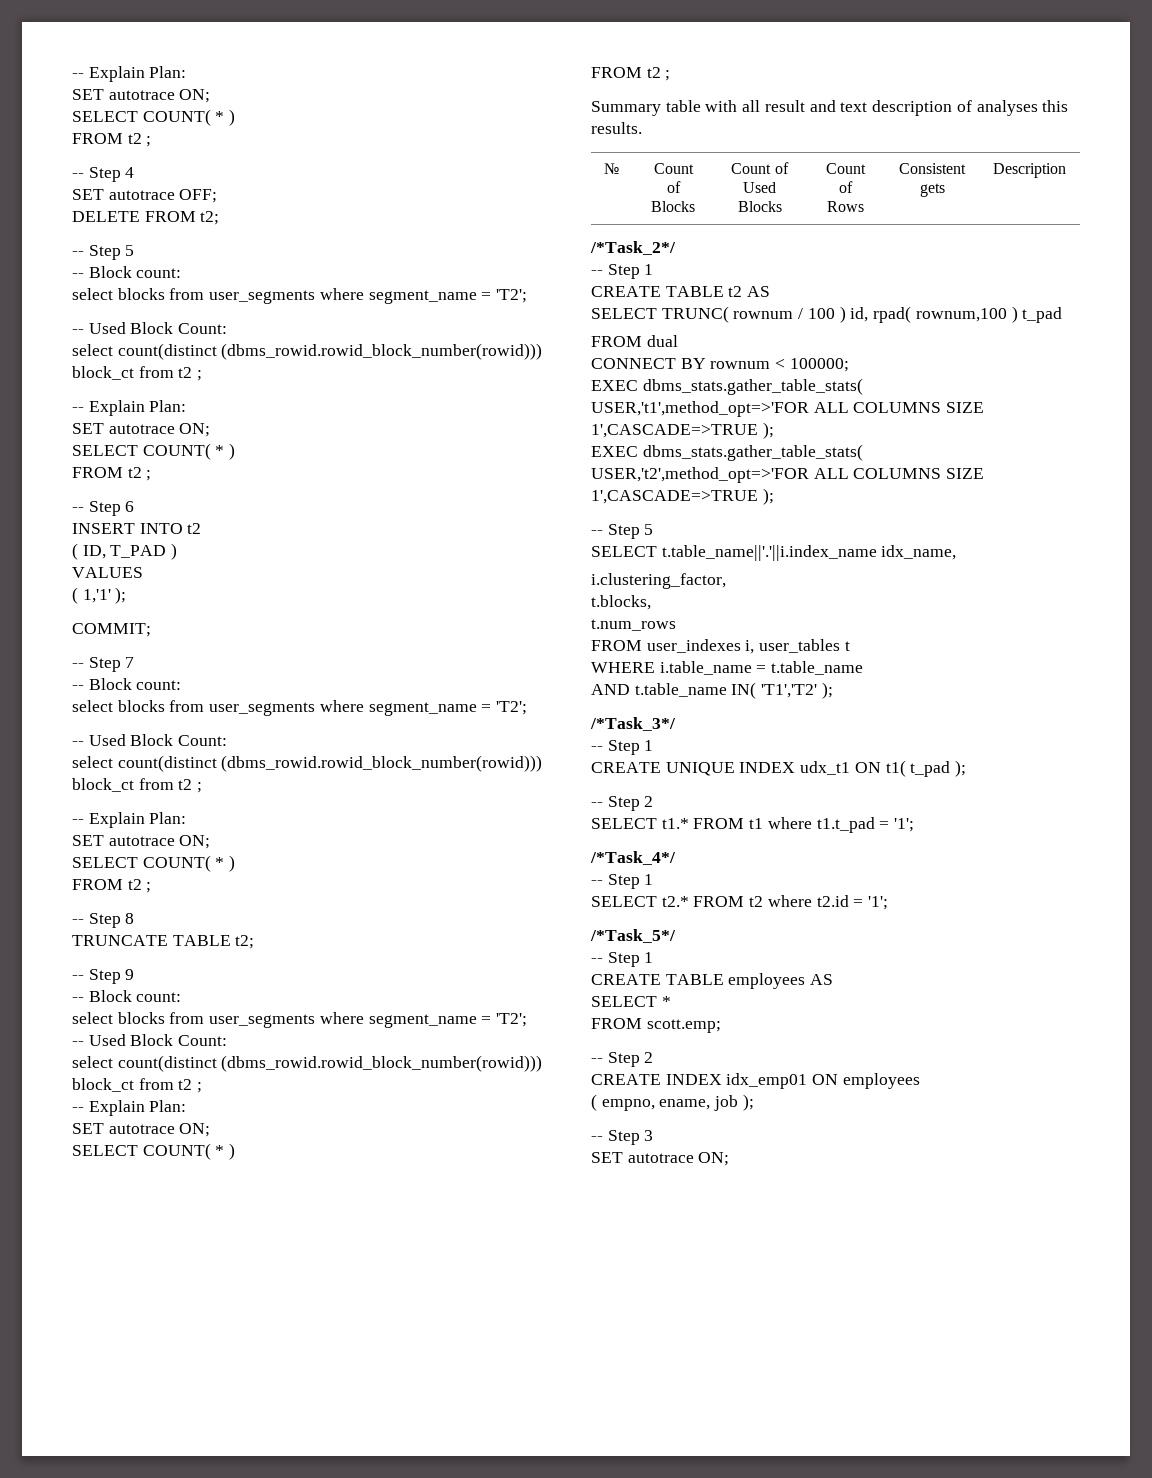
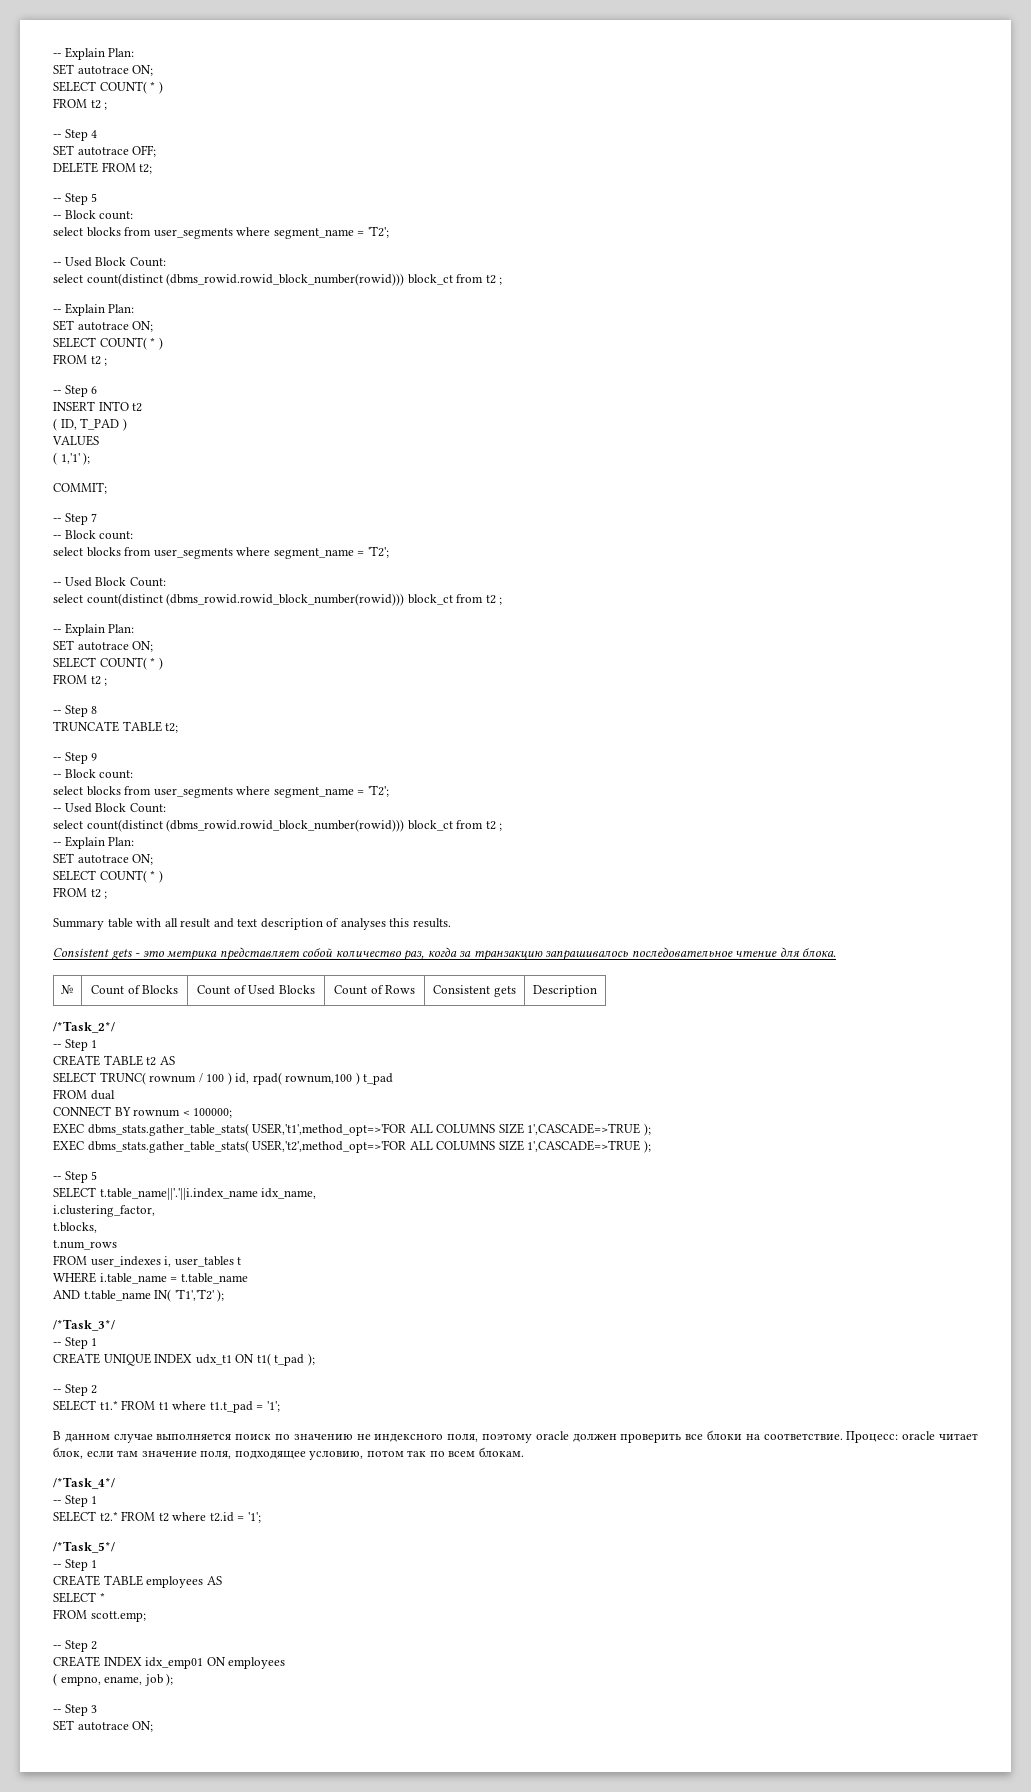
+ Consistent gets - это метрика представляет собой количество раз, когда за транзакцию запрашивалось последовательное чтение для блока.
+ В данном случае выполняется поиск по значению не индексного поля, поэтому oracle должен проверить все блоки на соответствие. Процесс: oracle читает блок, если там значение поля, подходящее условию, потом так по всем блокам.

